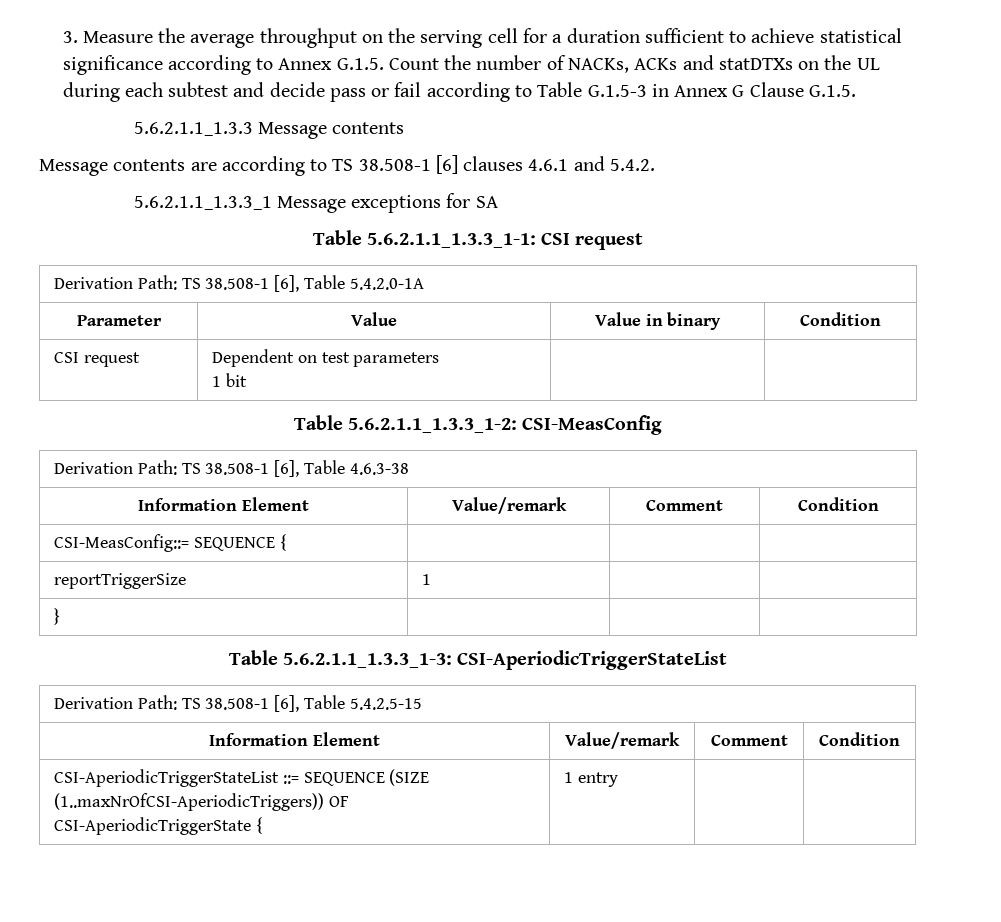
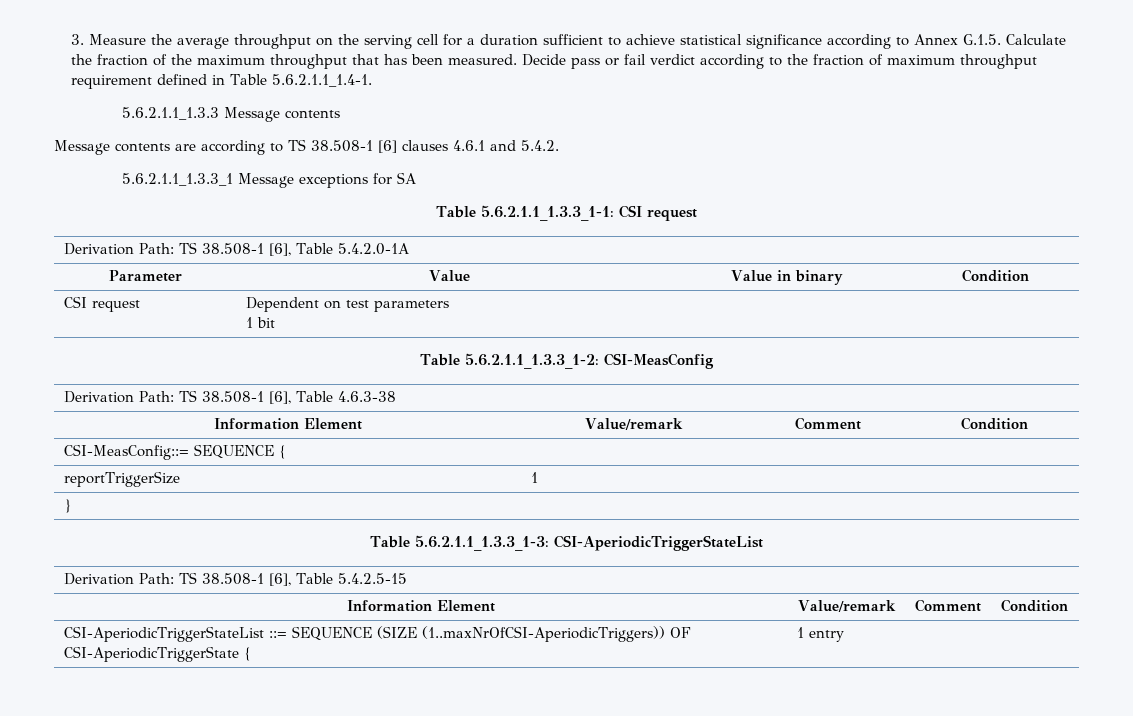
- 3. Measure the average throughput on the serving cell for a duration sufficient to achieve statistical significance according to Annex G.1.5. Count the number of NACKs, ACKs and statDTXs on the UL during each subtest and decide pass or fail according to Table G.1.5-3 in Annex G Clause G.1.5.
+ 3. Measure the average throughput on the serving cell for a duration sufficient to achieve statistical significance according to Annex G.1.5. Calculate the fraction of the maximum throughput that has been measured. Decide pass or fail verdict according to the fraction of maximum throughput requirement defined in Table 5.6.2.1.1_1.4-1.

